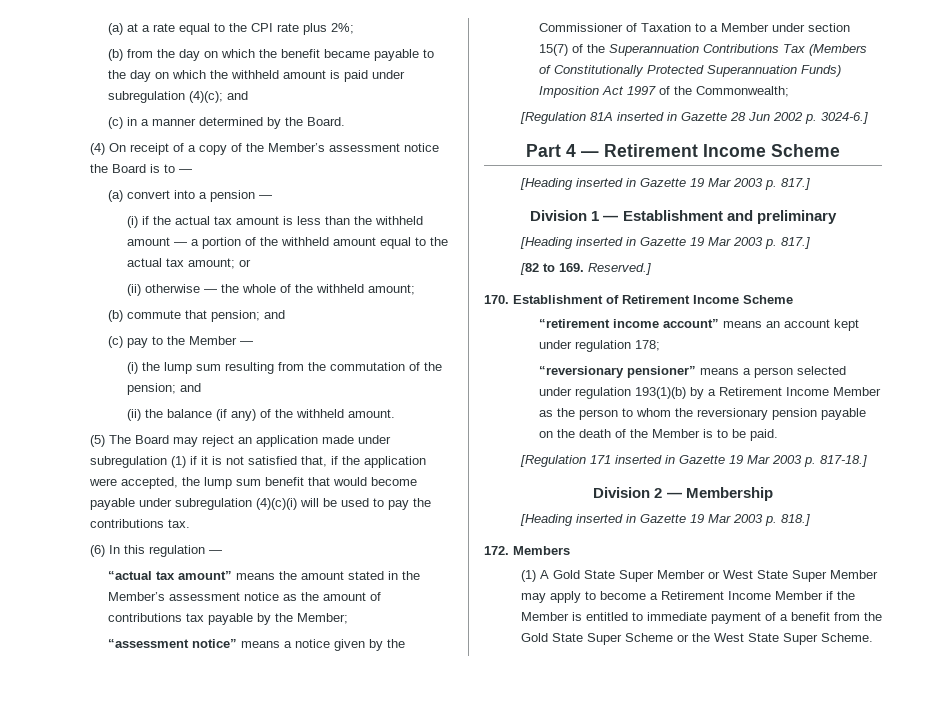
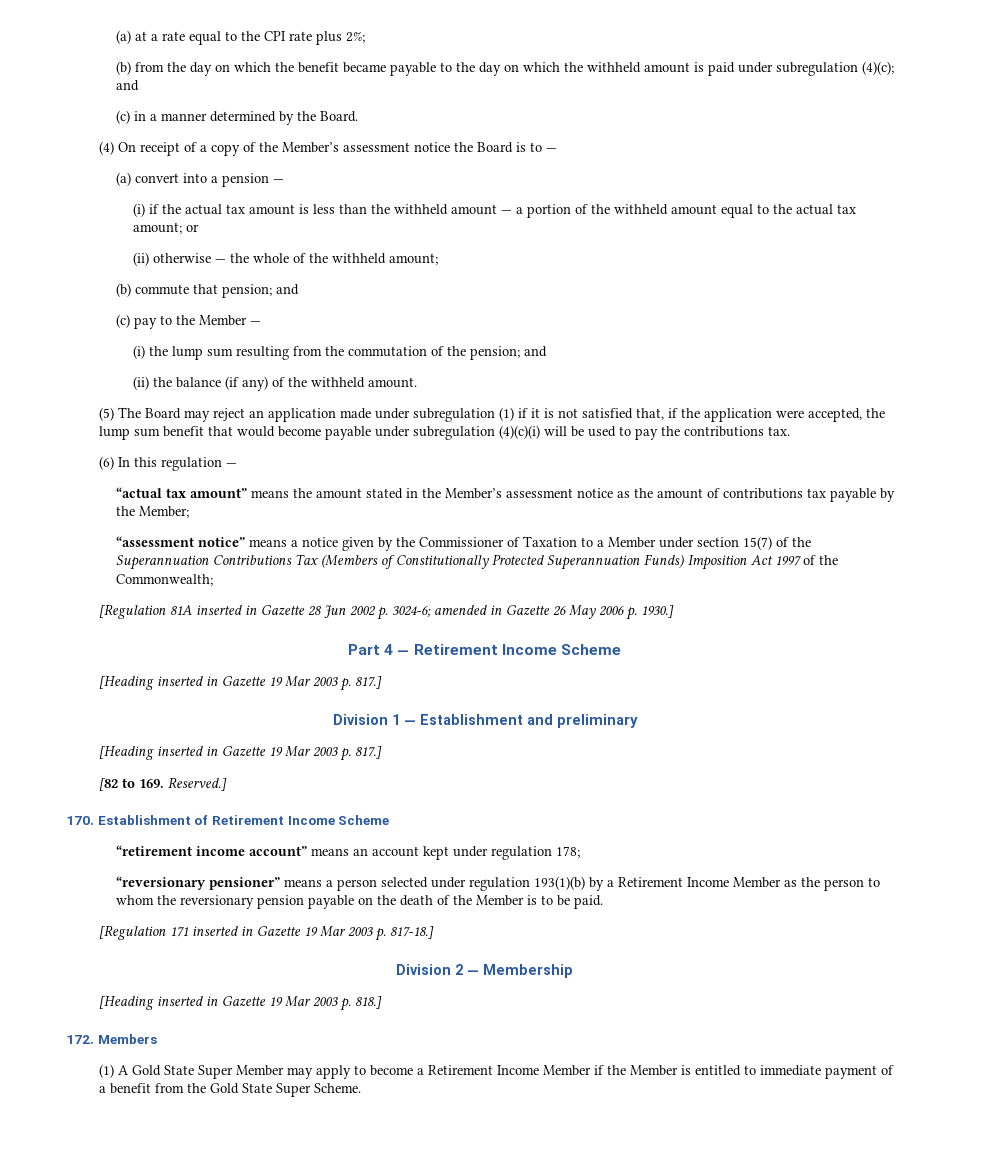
- [Regulation 81A inserted in Gazette 28 Jun 2002 p. 3024-6.]
+ [Regulation 81A inserted in Gazette 28 Jun 2002 p. 3024-6; amended in Gazette 26 May 2006 p. 1930.]
- (1) A Gold State Super Member or West State Super Member may apply to become a Retirement Income Member if the Member is entitled to immediate payment of a benefit from the Gold State Super Scheme or the West State Super Scheme.
+ (1) A Gold State Super Member may apply to become a Retirement Income Member if the Member is entitled to immediate payment of a benefit from the Gold State Super Scheme.

